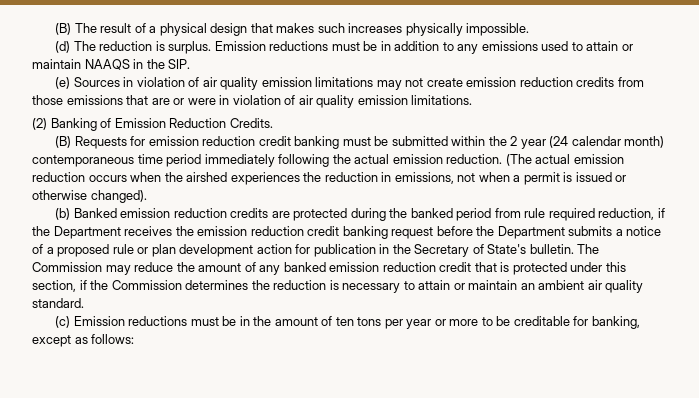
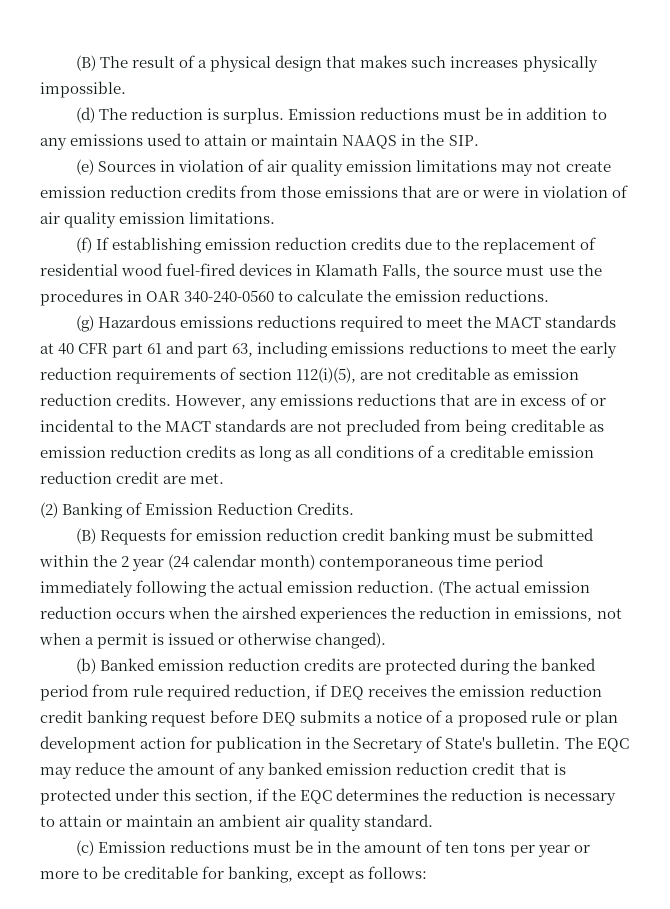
+ (f) If establishing emission reduction credits due to the replacement of residential wood fuel-fired devices in Klamath Falls, the source must use the procedures in OAR 340-240-0560 to calculate the emission reductions.
+ (g) Hazardous emissions reductions required to meet the MACT standards at 40 CFR part 61 and part 63, including emissions reductions to meet the early reduction requirements of section 112(i)(5), are not creditable as emission reduction credits. However, any emissions reductions that are in excess of or incidental to the MACT standards are not precluded from being creditable as emission reduction credits as long as all conditions of a creditable emission reduction credit are met.
- (b) Banked emission reduction credits are protected during the banked period from rule required reduction, if the Department receives the emission reduction credit banking request before the Department submits a notice of a proposed rule or plan development action for publication in the Secretary of State's bulletin.
+ (b) Banked emission reduction credits are protected during the banked period from rule required reduction, if DEQ receives the emission reduction credit banking request before DEQ submits a notice of a proposed rule or plan development action for publication in the Secretary of State's bulletin.
- The Commission may reduce the amount of any banked emission reduction credit that is protected under this section, if the Commission determines the reduction is necessary to attain or maintain an ambient air quality standard.
+ The EQC may reduce the amount of any banked emission reduction credit that is protected under this section, if the EQC determines the reduction is necessary to attain or maintain an ambient air quality standard.

